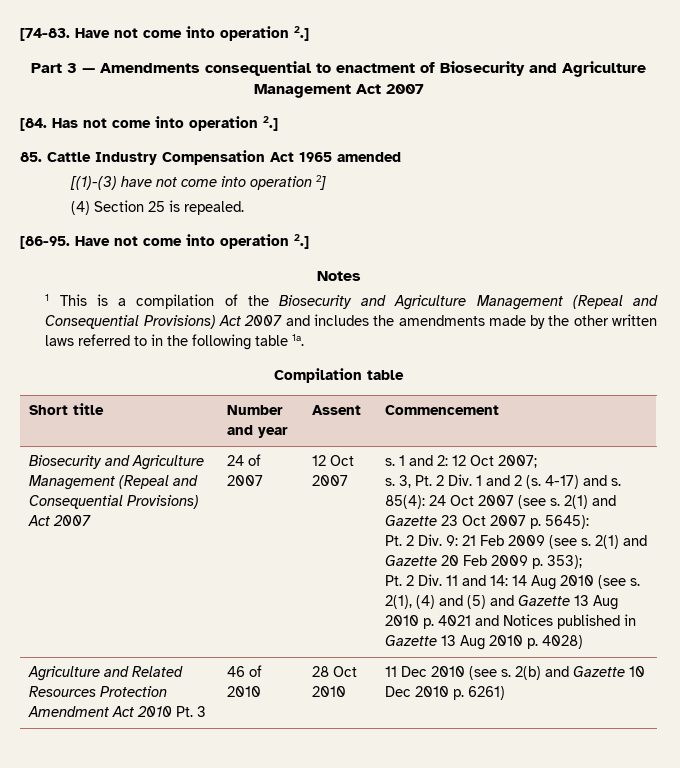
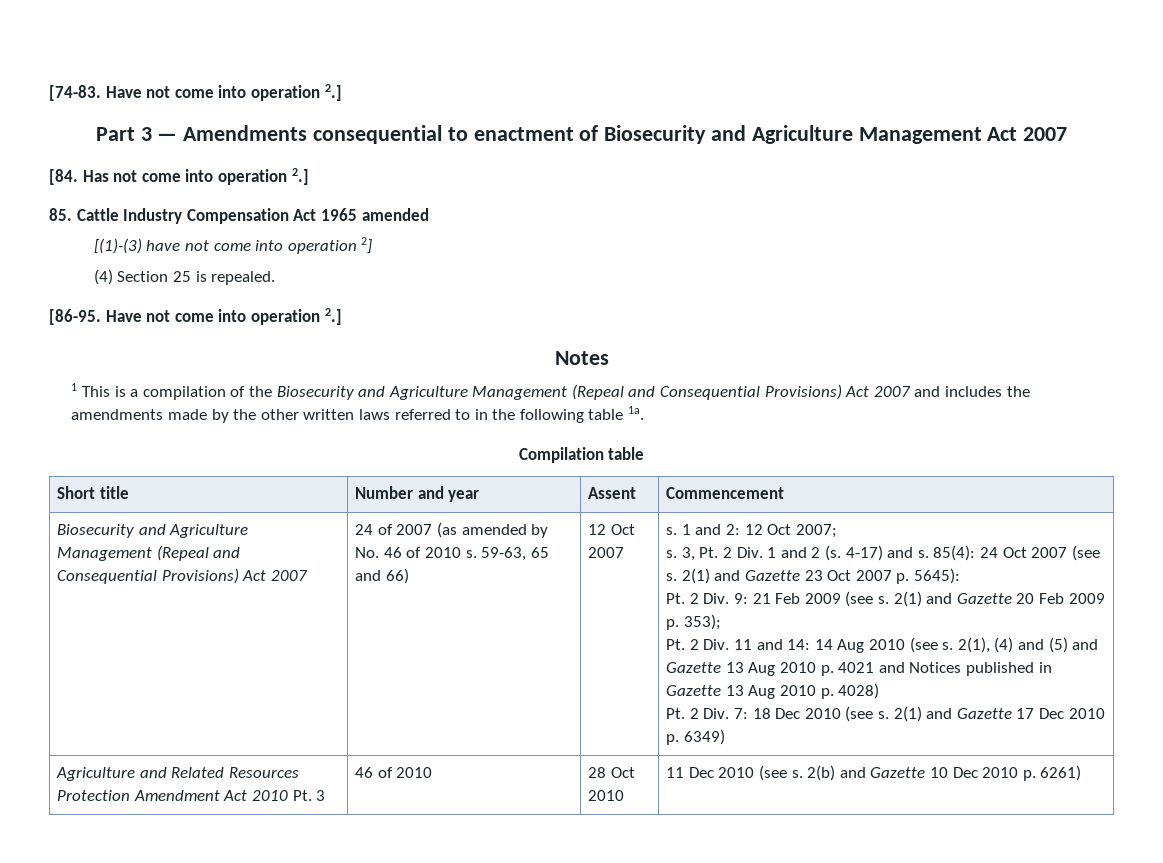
- 24 of 2007
+ 24 of 2007 (as amended by No. 46 of 2010 s. 59-63, 65 and 66)
+ Pt. 2 Div. 7: 18 Dec 2010 (see s. 2(1) and Gazette 17 Dec 2010 p. 6349)

